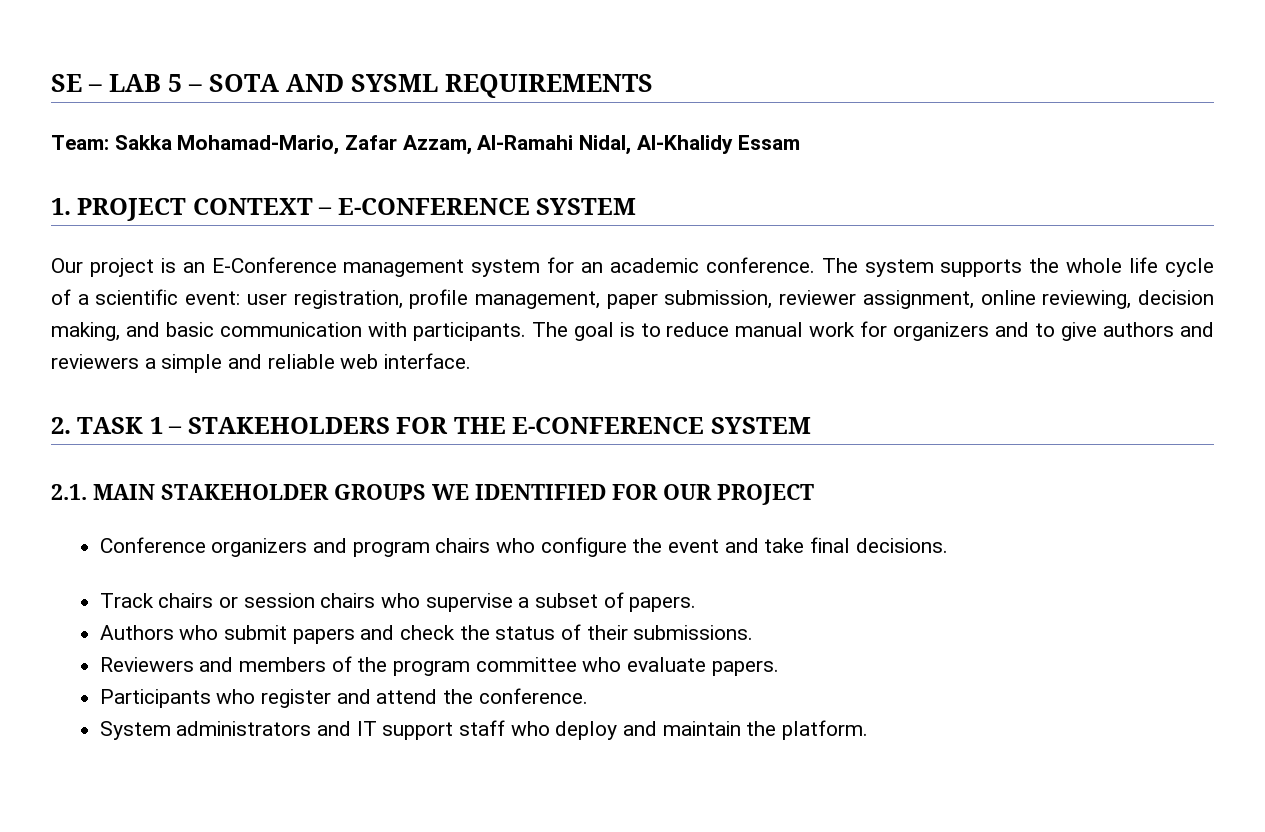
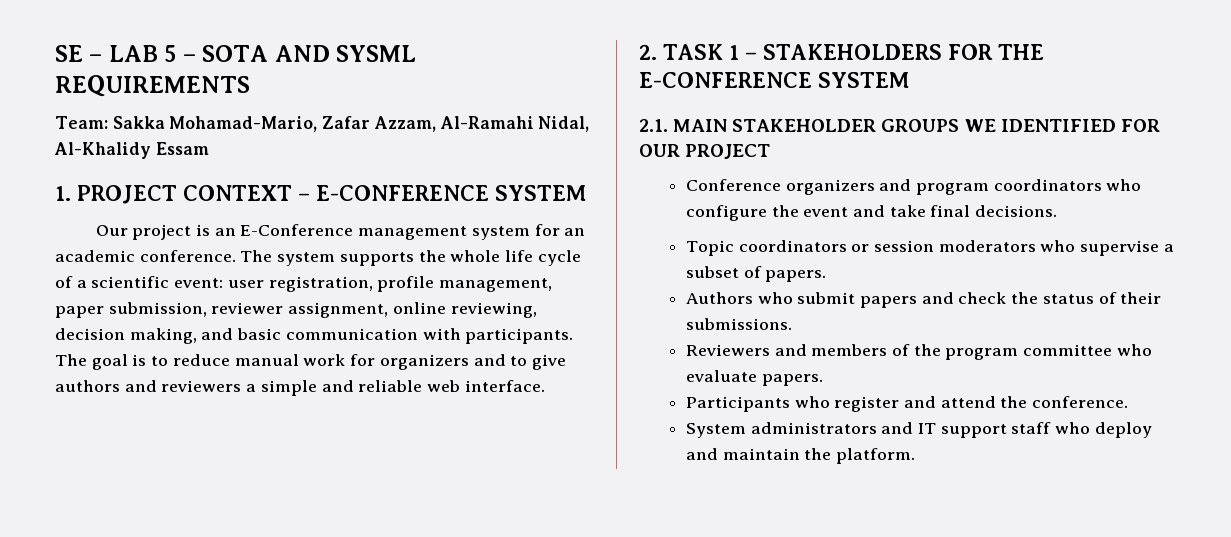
- Conference organizers and program chairs who configure the event and take final decisions.
+ Conference organizers and program coordinators who configure the event and take final decisions.
- Track chairs or session chairs who supervise a subset of papers.
+ Topic coordinators or session moderators who supervise a subset of papers.

